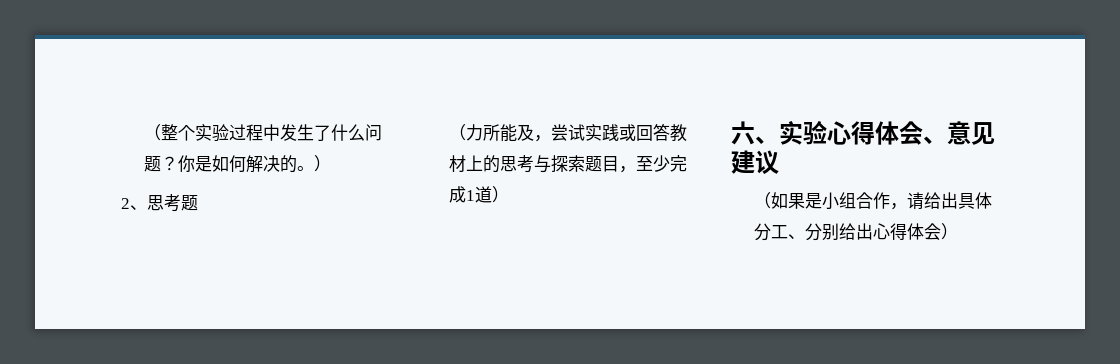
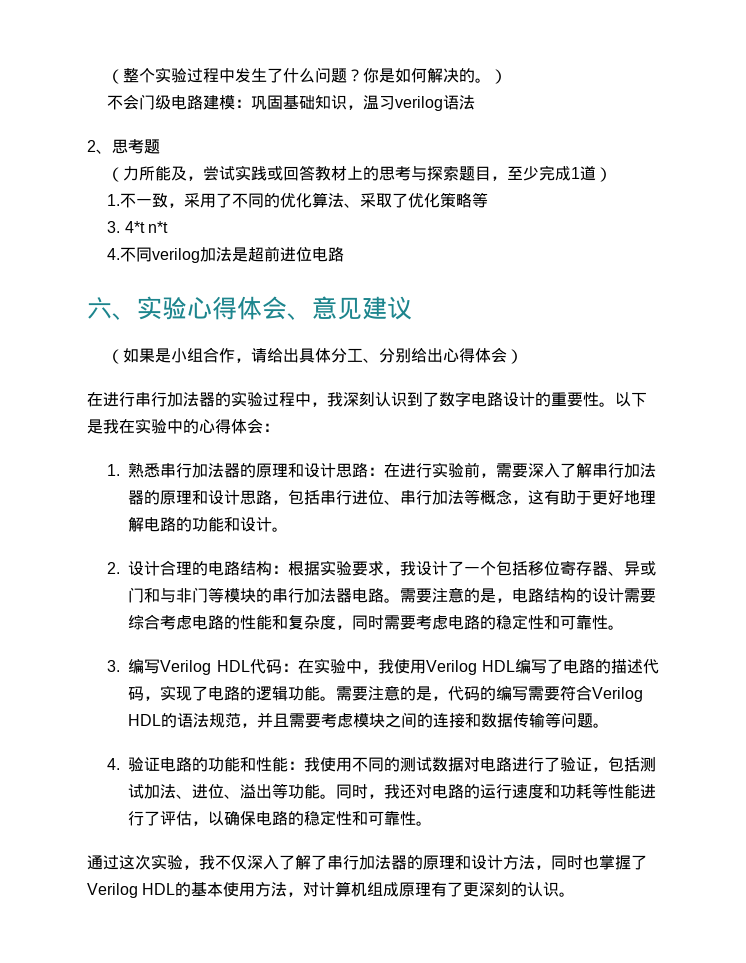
+ 不会门级电路建模：巩固基础知识，温习verilog语法
+ 1.不一致，采用了不同的优化算法、采取了优化策略等
+ 3. 4*t n*t
+ 4.不同verilog加法是超前进位电路
+ 在进行串行加法器的实验过程中，我深刻认识到了数字电路设计的重要性。以下是我在实验中的心得体会：
+ 1.熟悉串行加法器的原理和设计思路：在进行实验前，需要深入了解串行加法器的原理和设计思路，包括串行进位、串行加法等概念，这有助于更好地理解电路的功能和设计。
+ 2.设计合理的电路结构：根据实验要求，我设计了一个包括移位寄存器、异或门和与非门等模块的串行加法器电路。需要注意的是，电路结构的设计需要综合考虑电路的性能和复杂度，同时需要考虑电路的稳定性和可靠性。
+ 3.编写Verilog HDL代码：在实验中，我使用Verilog HDL编写了电路的描述代码，实现了电路的逻辑功能。需要注意的是，代码的编写需要符合Verilog HDL的语法规范，并且需要考虑模块之间的连接和数据传输等问题。
+ 4.验证电路的功能和性能：我使用不同的测试数据对电路进行了验证，包括测试加法、进位、溢出等功能。同时，我还对电路的运行速度和功耗等性能进行了评估，以确保电路的稳定性和可靠性。
+ 通过这次实验，我不仅深入了解了串行加法器的原理和设计方法，同时也掌握了Verilog HDL的基本使用方法，对计算机组成原理有了更深刻的认识。

